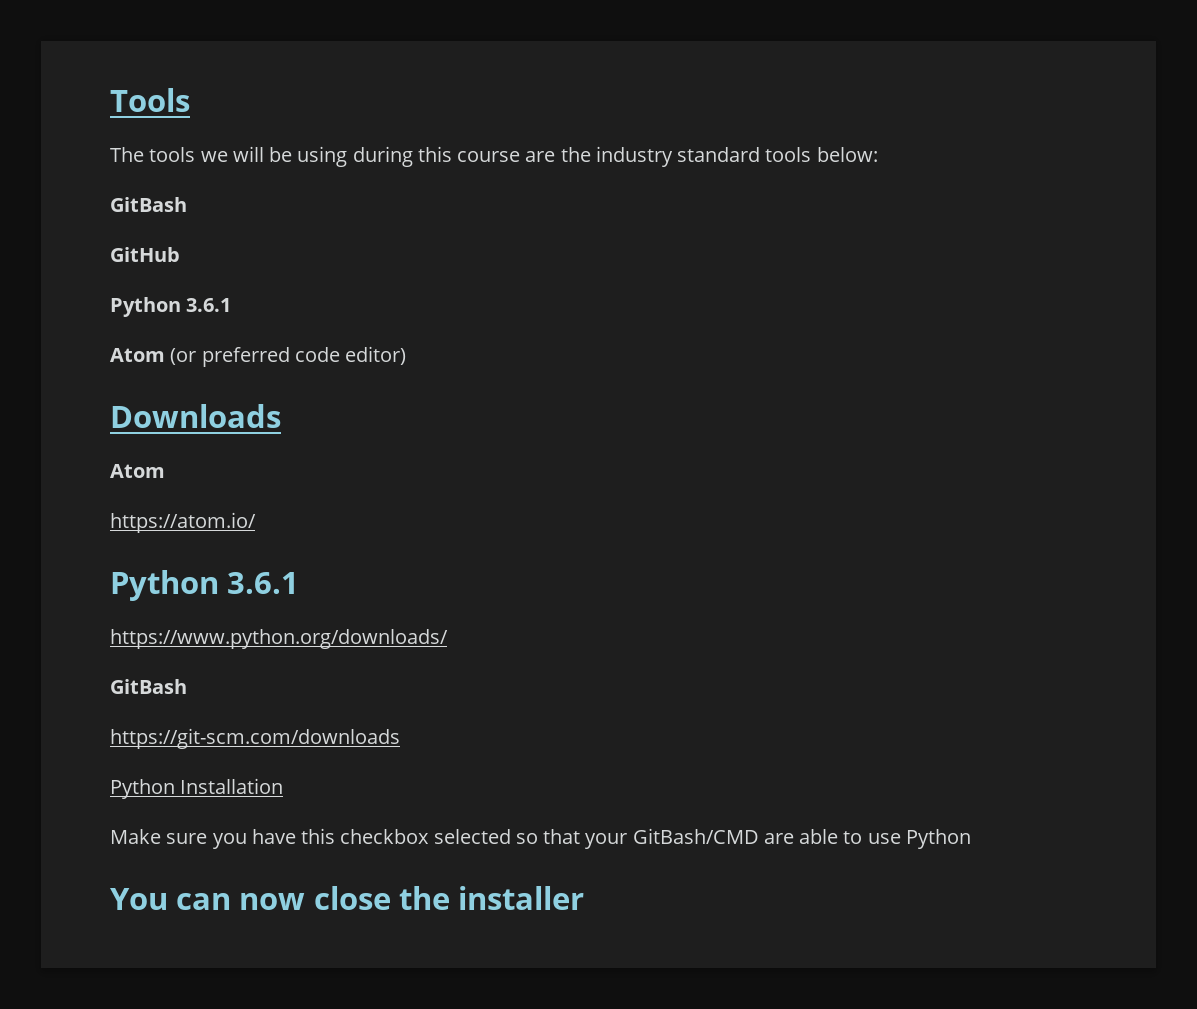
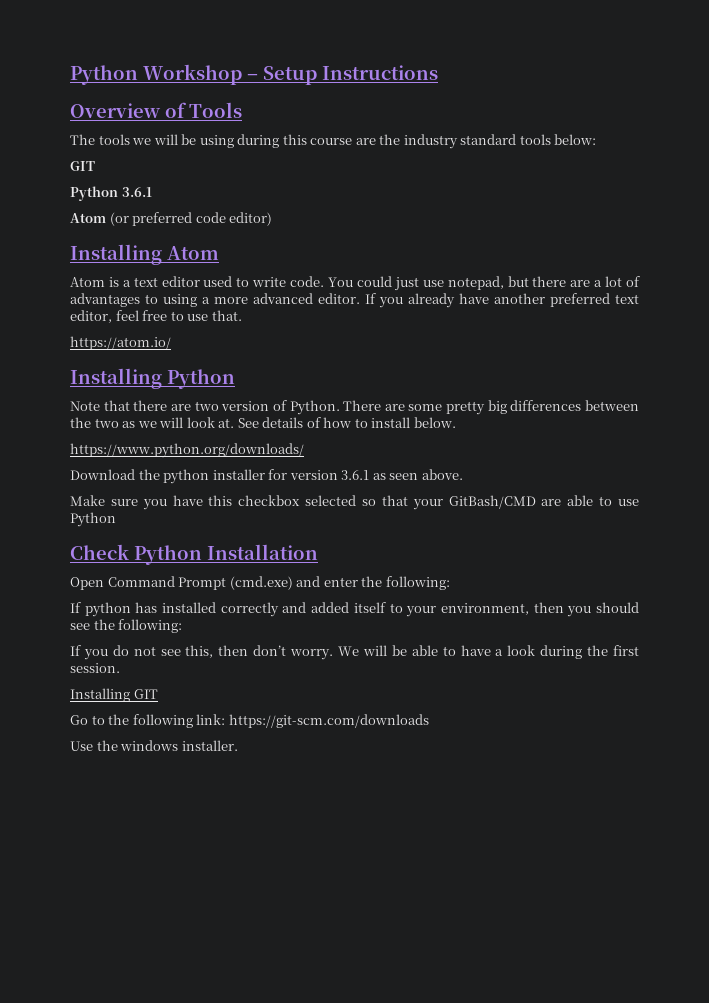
- Tools
+ Python Workshop – Setup Instructions
+ Overview of Tools
  The tools we will be using during this course are the industry standard tools below:
- GitBash
- GitHub
+ GIT
- Downloads
- Atom
+ Installing Atom
+ Atom is a text editor used to write code. You could just use notepad, but there are a lot of advantages to using a more advanced editor. If you already have another preferred text editor, feel free to use that.
  https://atom.io/
- Python 3.6.1
+ Installing Python
+ Note that there are two version of Python. There are some pretty big differences between the two as we will look at. See details of how to install below.
  https://www.python.org/downloads/
- GitBash
- https://git-scm.com/downloads
- Python Installation
+ Download the python installer for version 3.6.1 as seen above.
- You can now close the installer
+ Check Python Installation
+ Open Command Prompt (cmd.exe) and enter the following:
+ If python has installed correctly and added itself to your environment, then you should see the following:
+ If you do not see this, then don’t worry. We will be able to have a look during the first session.
+ Installing GIT
+ Go to the following link: https://git-scm.com/downloads
+ Use the windows installer.

